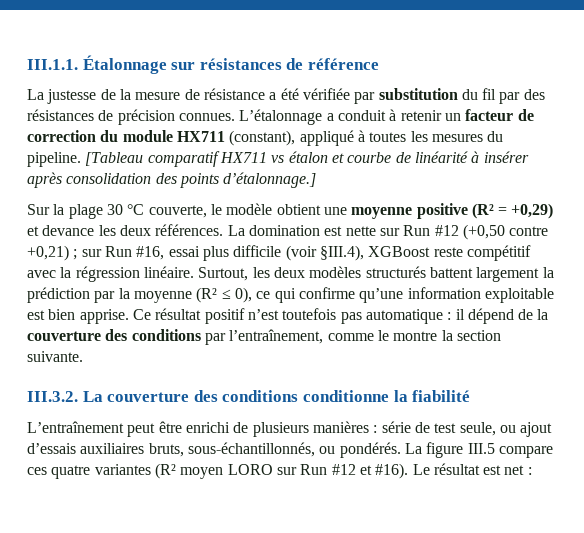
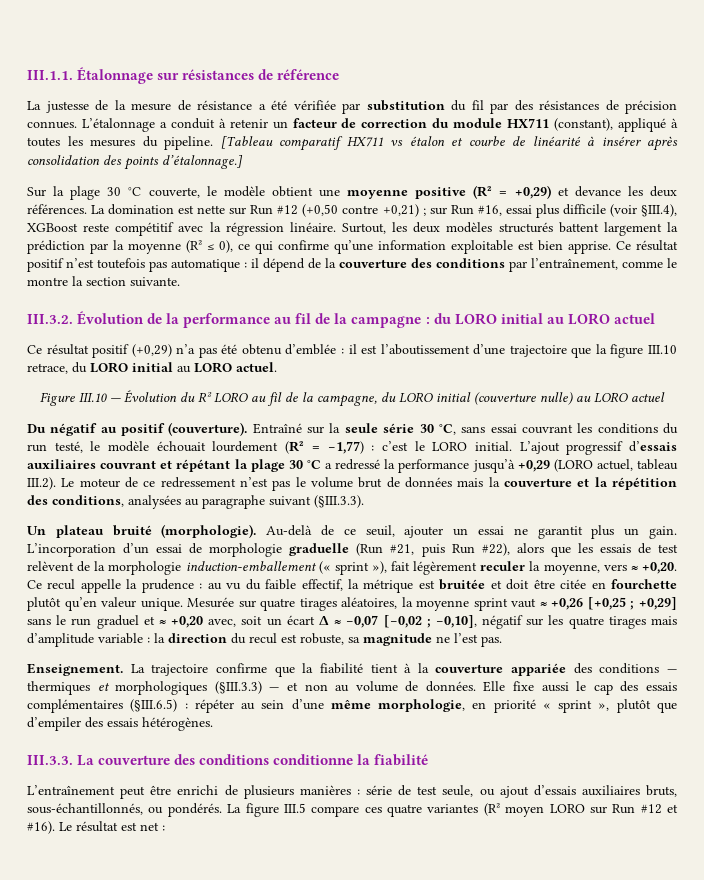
- III.3.2. La couverture des conditions conditionne la fiabilité
+ III.3.2. Évolution de la performance au fil de la campagne : du LORO initial au LORO actuel
+ Ce résultat positif (+0,29) n’a pas été obtenu d’emblée : il est l’aboutissement d’une trajectoire que la figure III.10 retrace, du LORO initial au LORO actuel.
+ Figure III.10 — Évolution du R² LORO au fil de la campagne, du LORO initial (couverture nulle) au LORO actuel
+ Du négatif au positif (couverture). Entraîné sur la seule série 30 °C, sans essai couvrant les conditions du run testé, le modèle échouait lourdement (R² = −1,77) : c’est le LORO initial. L’ajout progressif d’essais auxiliaires couvrant et répétant la plage 30 °C a redressé la performance jusqu’à +0,29 (LORO actuel, tableau III.2). Le moteur de ce redressement n’est pas le volume brut de données mais la couverture et la répétition des conditions, analysées au paragraphe suivant (§III.3.3).
+ Un plateau bruité (morphologie). Au-delà de ce seuil, ajouter un essai ne garantit plus un gain. L’incorporation d’un essai de morphologie graduelle (Run #21, puis Run #22), alors que les essais de test relèvent de la morphologie induction-emballement (« sprint »), fait légèrement reculer la moyenne, vers ≈ +0,20. Ce recul appelle la prudence : au vu du faible effectif, la métrique est bruitée et doit être citée en fourchette plutôt qu’en valeur unique. Mesurée sur quatre tirages aléatoires, la moyenne sprint vaut ≈ +0,26 [+0,25 ; +0,29] sans le run graduel et ≈ +0,20 avec, soit un écart Δ ≈ −0,07 [−0,02 ; −0,10], négatif sur les quatre tirages mais d’amplitude variable : la direction du recul est robuste, sa magnitude ne l’est pas.
+ Enseignement. La trajectoire confirme que la fiabilité tient à la couverture appariée des conditions — thermiques et morphologiques (§III.3.3) — et non au volume de données. Elle fixe aussi le cap des essais complémentaires (§III.6.5) : répéter au sein d’une même morphologie, en priorité « sprint », plutôt que d’empiler des essais hétérogènes.
+ III.3.3. La couverture des conditions conditionne la fiabilité

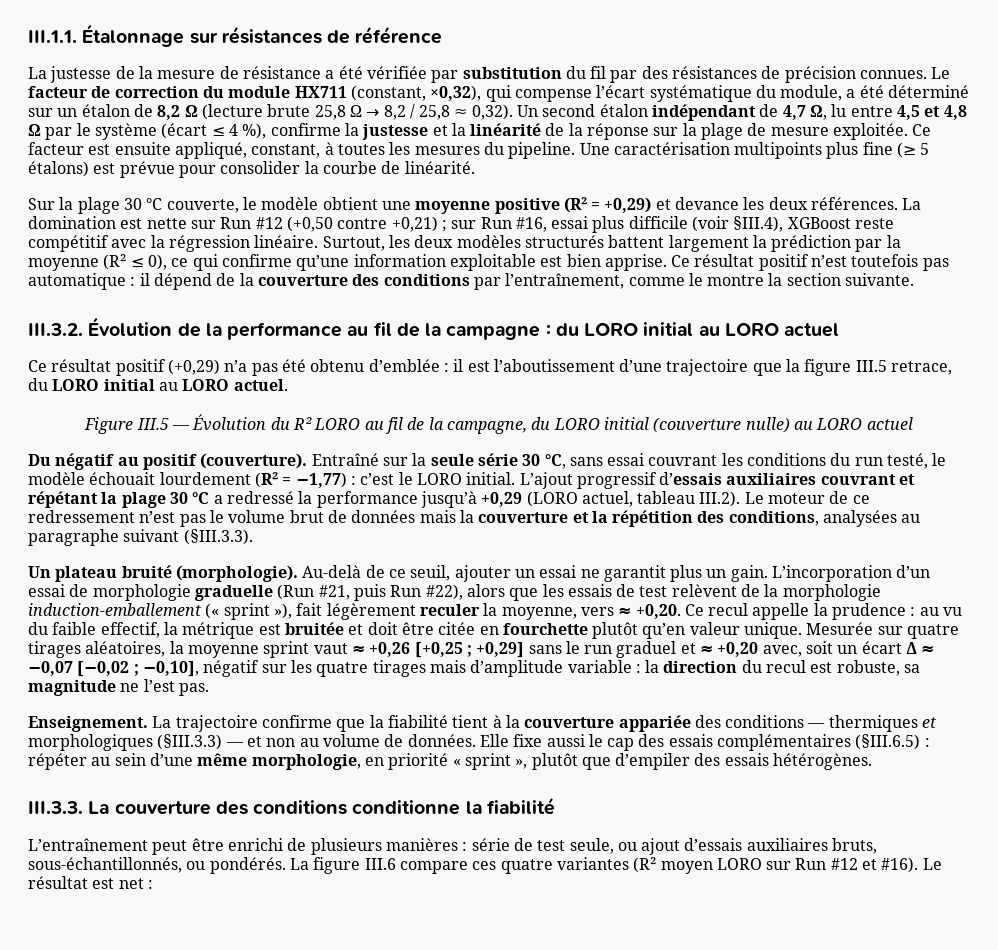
- L’étalonnage a conduit à retenir un facteur de correction du module HX711 (constant), appliqué à toutes les mesures du pipeline.
+ Le facteur de correction du module HX711 (constant, ×0,32), qui compense l’écart systématique du module, a été déterminé sur un étalon de 8,2 Ω (lecture brute 25,8 Ω → 8,2 / 25,8 ≈ 0,32). Un second étalon indépendant de 4,7 Ω, lu entre 4,5 et 4,8 Ω par le système (écart ≤ 4 %), confirme la justesse et la linéarité de la réponse sur la plage de mesure exploitée. Ce facteur est ensuite appliqué, constant, à toutes les mesures du pipeline.
- [Tableau comparatif HX711 vs étalon et courbe de linéarité à insérer après consolidation des points d’étalonnage.]
+ Une caractérisation multipoints plus fine (≥ 5 étalons) est prévue pour consolider la courbe de linéarité.
- Ce résultat positif (+0,29) n’a pas été obtenu d’emblée : il est l’aboutissement d’une trajectoire que la figure III.10 retrace, du LORO initial au LORO actuel.
+ Ce résultat positif (+0,29) n’a pas été obtenu d’emblée : il est l’aboutissement d’une trajectoire que la figure III.5 retrace, du LORO initial au LORO actuel.
- Figure III.10 — Évolution du R² LORO au fil de la campagne, du LORO initial (couverture nulle) au LORO actuel
+ Figure III.5 — Évolution du R² LORO au fil de la campagne, du LORO initial (couverture nulle) au LORO actuel
- La figure III.5 compare ces quatre variantes (R² moyen LORO sur Run #12 et #16).
+ La figure III.6 compare ces quatre variantes (R² moyen LORO sur Run #12 et #16).

